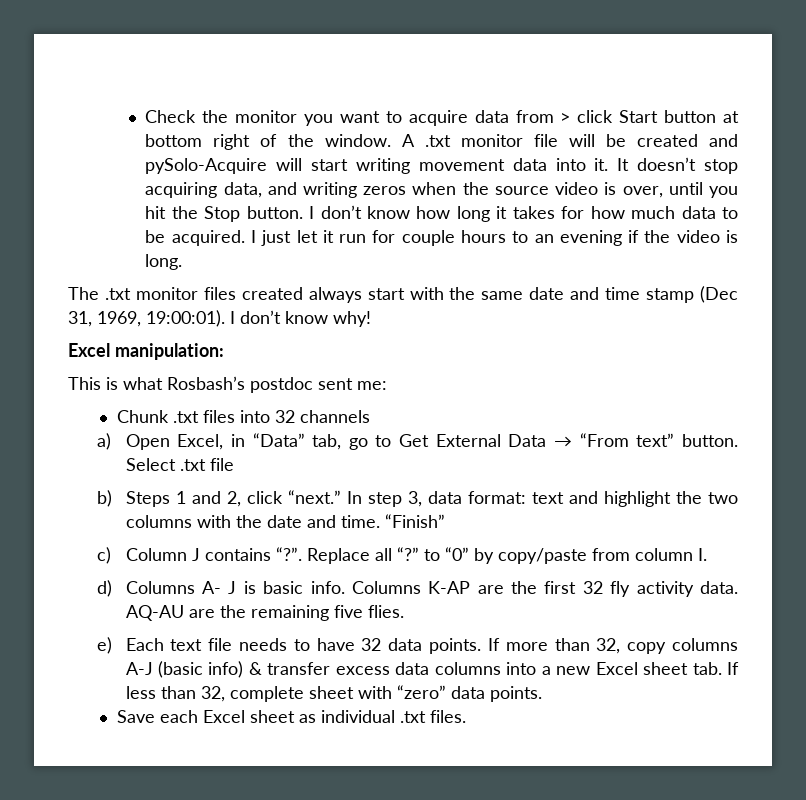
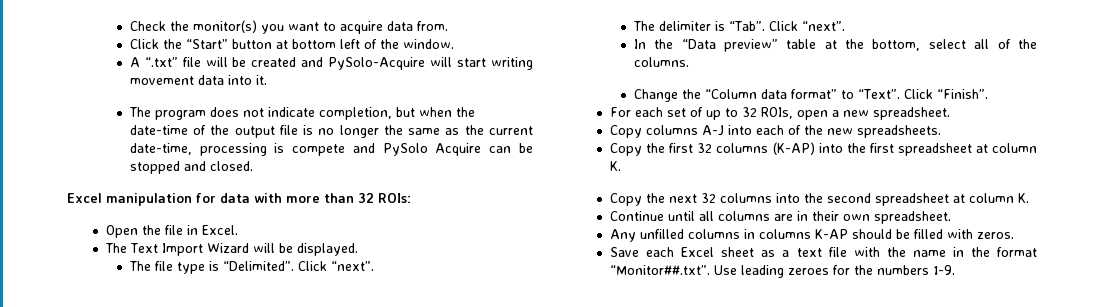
- Check the monitor you want to acquire data from > click Start button at bottom right of the window. A .txt monitor file will be created and pySolo-Acquire will start writing movement data into it. It doesn’t stop acquiring data, and writing zeros when the source video is over, until you hit the Stop button. I don’t know how long it takes for how much data to be acquired. I just let it run for couple hours to an evening if the video is long.
- The .txt monitor files created always start with the same date and time stamp (Dec 31, 1969, 19:00:01). I don’t know why!
- Excel manipulation:
- This is what Rosbash’s postdoc sent me:
- Chunk .txt files into 32 channels
- a) Open Excel, in “Data” tab, go to Get External Data → “From text” button. Select .txt file
- b) Steps 1 and 2, click “next.” In step 3, data format: text and highlight the two columns with the date and time. “Finish”
- c) Column J contains “?”. Replace all “?” to “0” by copy/paste from column I.
- d) Columns A- J is basic info. Columns K-AP are the first 32 fly activity data. AQ-AU are the remaining five flies.
- e) Each text file needs to have 32 data points. If more than 32, copy columns A-J (basic info) & transfer excess data columns into a new Excel sheet tab. If less than 32, complete sheet with “zero” data points.
+ Check the monitor(s) you want to acquire data from.
+ Click the “Start” button at bottom left of the window.
+ A “.txt” file will be created and PySolo-Acquire will start writing movement data into it.
+ The program does not indicate completion, but when the date-time of the output file is no longer the same as the current date-time, processing is compete and PySolo Acquire can be stopped and closed.
+ Excel manipulation for data with more than 32 ROIs:
+ Open the file in Excel.
+ The Text Import Wizard will be displayed.
+ The file type is “Delimited”. Click “next”.
+ The delimiter is “Tab”. Click “next”.
+ In the “Data preview” table at the bottom, select all of the columns.
+ Change the “Column data format” to “Text”. Click “Finish”.
+ For each set of up to 32 ROIs, open a new spreadsheet.
+ Copy columns A-J into each of the new spreadsheets.
+ Copy the first 32 columns (K-AP) into the first spreadsheet at column K.
+ Copy the next 32 columns into the second spreadsheet at column K.
+ Continue until all columns are in their own spreadsheet.
+ Any unfilled columns in columns K-AP should be filled with zeros.
- Save each Excel sheet as individual .txt files.
+ Save each Excel sheet as a text file with the name in the format “Monitor##.txt”. Use leading zeroes for the numbers 1-9.

